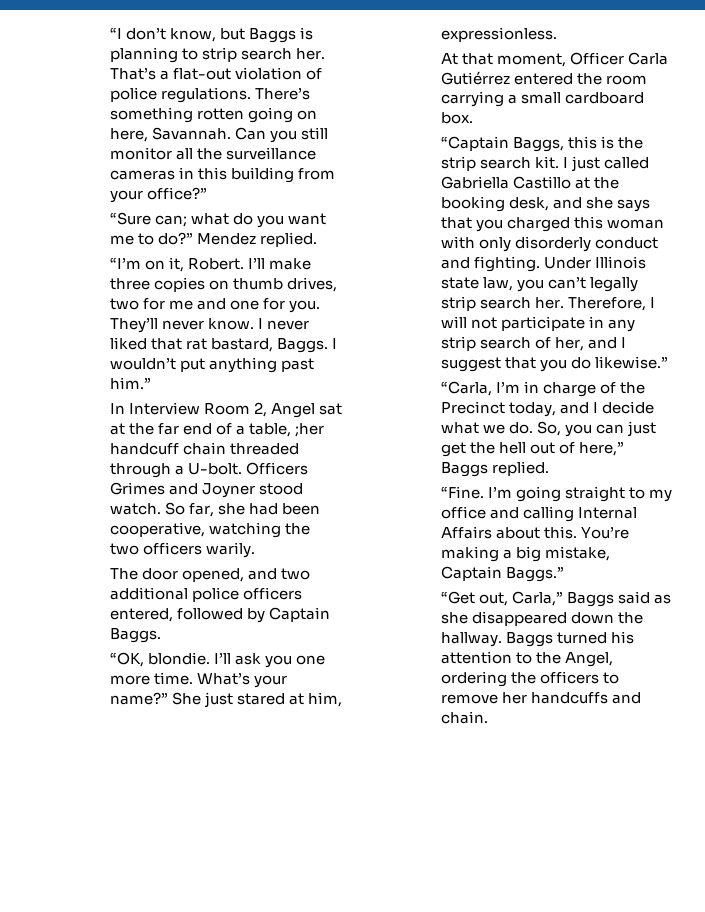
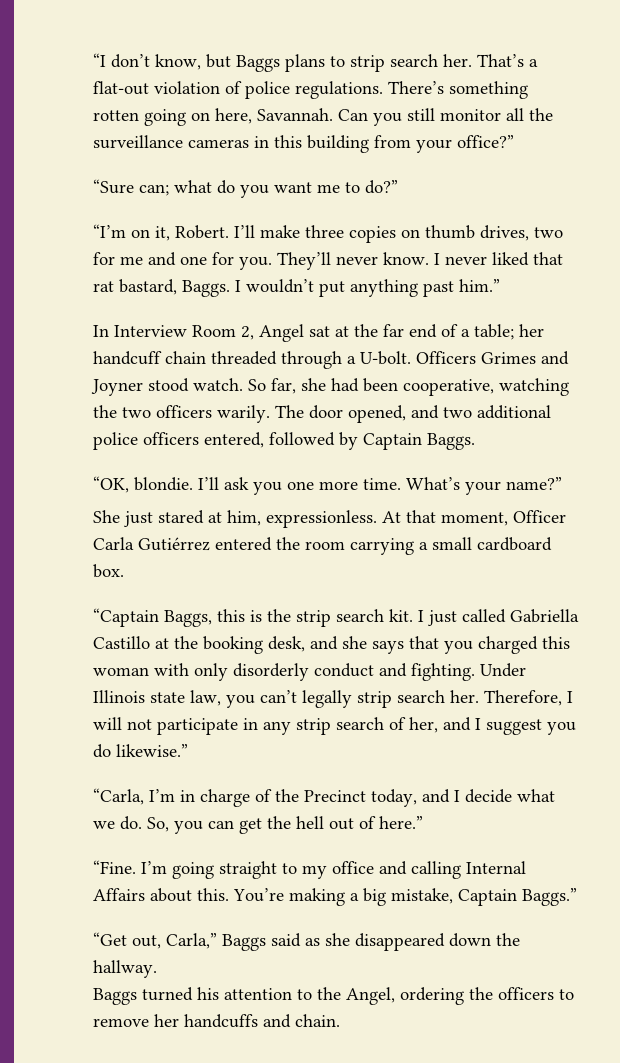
- “I don’t know, but Baggs is planning to strip search her.
+ “I don’t know, but Baggs plans to strip search her.
- Mendez replied.
- In Interview Room 2, Angel sat at the far end of a table, ;her handcuff chain threaded through a U-bolt.
+ In Interview Room 2, Angel sat at the far end of a table; her handcuff chain threaded through a U-bolt.
- So far, she had been cooperative, watching the two officers warily.
- The door opened, and two additional police officers entered, followed by Captain Baggs.
+ So far, she had been cooperative, watching the two officers warily. The door opened, and two additional police officers entered, followed by Captain Baggs.
- What’s your name?” She just stared at him, expressionless.
- At that moment, Officer Carla Gutiérrez entered the room carrying a small cardboard box.
+ What’s your name?”
+ She just stared at him, expressionless. At that moment, Officer Carla Gutiérrez entered the room carrying a small cardboard box.
- Therefore, I will not participate in any strip search of her, and I suggest that you do likewise.”
+ Therefore, I will not participate in any strip search of her, and I suggest you do likewise.”
- So, you can just get the hell out of here,” Baggs replied.
+ So, you can get the hell out of here.”
- “Get out, Carla,” Baggs said as she disappeared down the hallway. Baggs turned his attention to the Angel, ordering the officers to remove her handcuffs and chain.
+ “Get out, Carla,” Baggs said as she disappeared down the hallway.
+ Baggs turned his attention to the Angel, ordering the officers to remove her handcuffs and chain.

